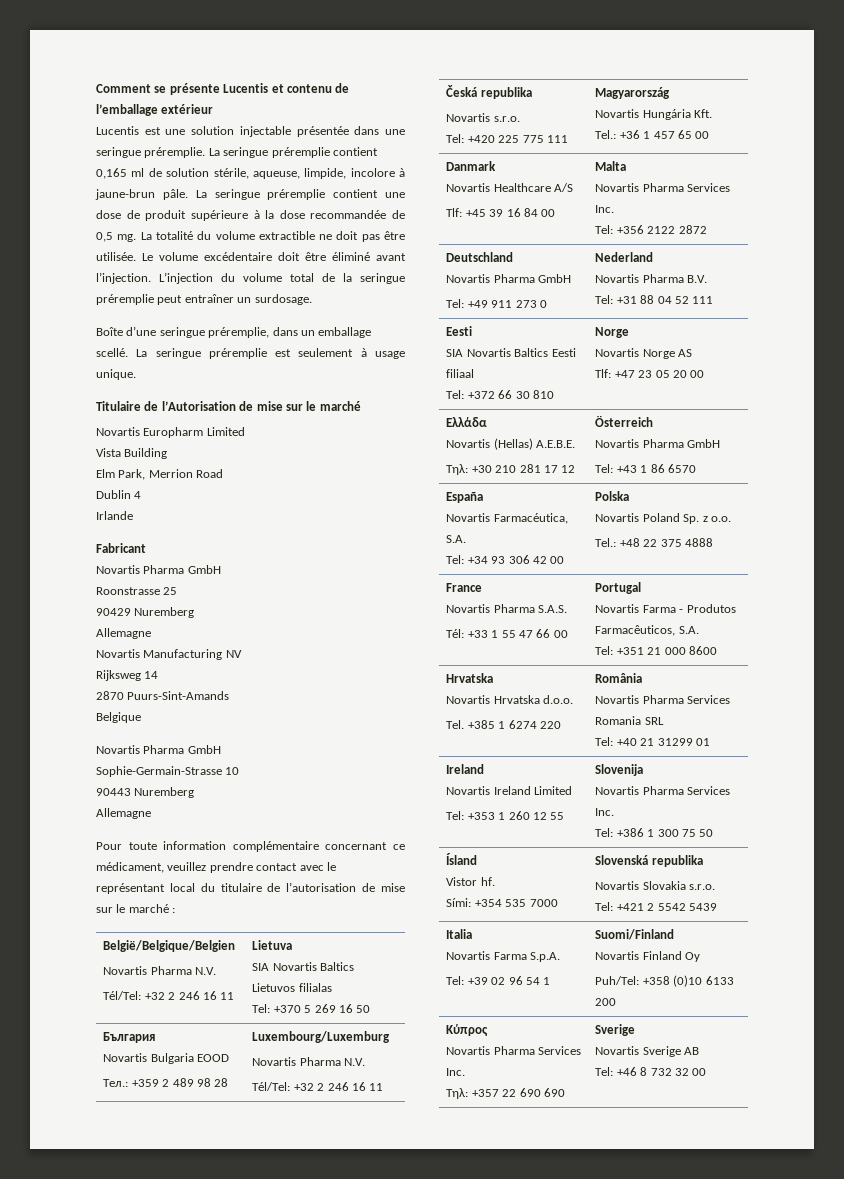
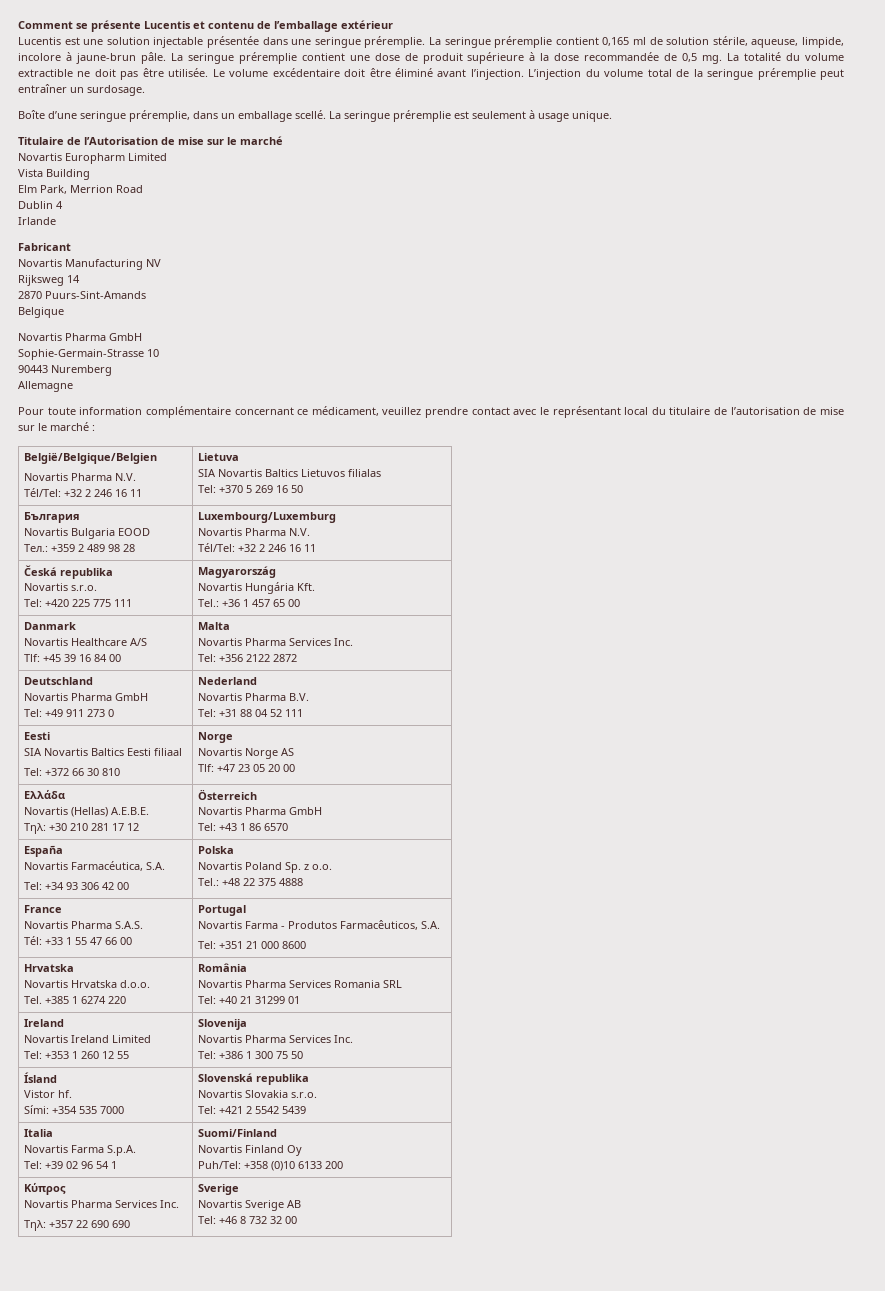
  Fabricant
- Novartis Pharma GmbH
- Roonstrasse 25
- 90429 Nuremberg
- Allemagne

